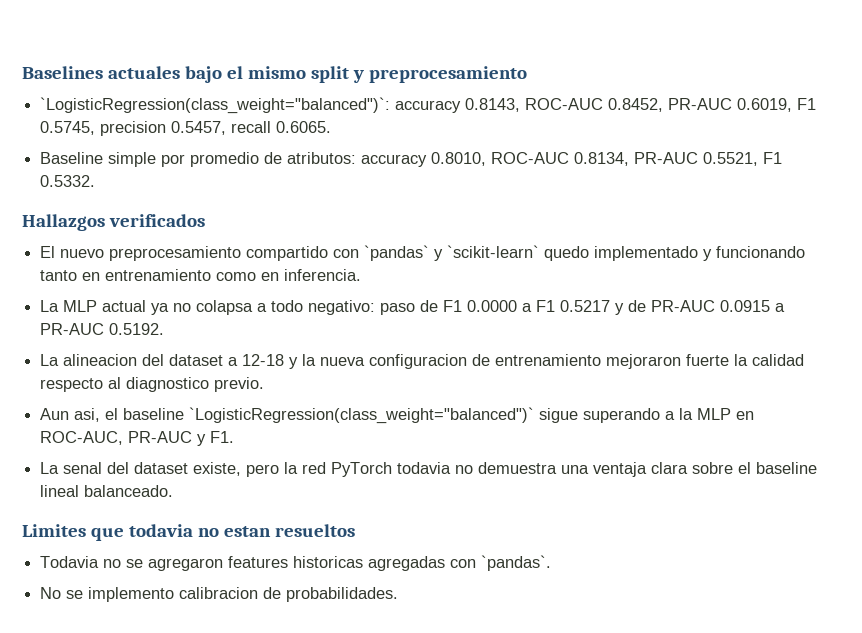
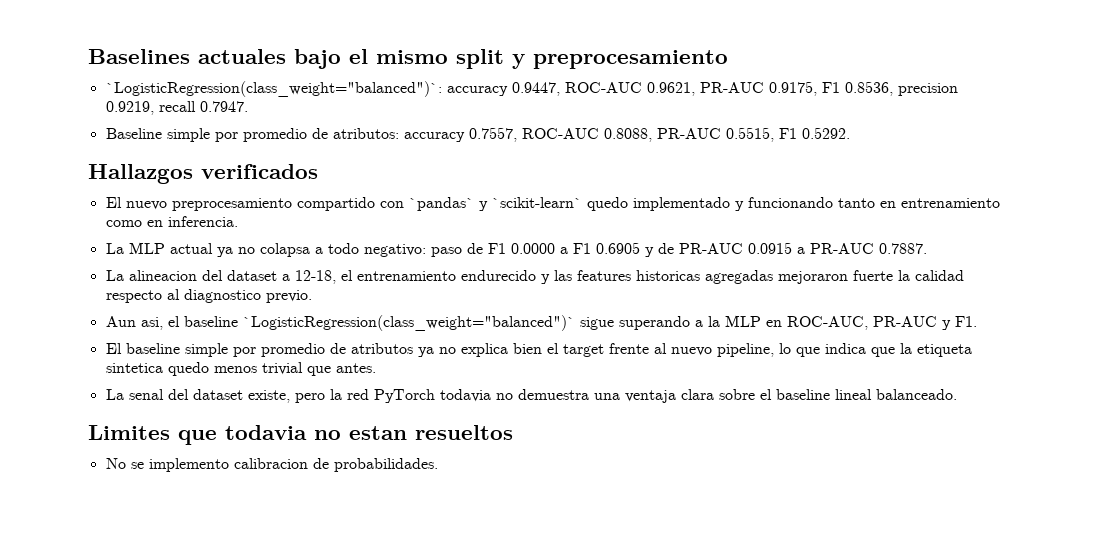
- `LogisticRegression(class_weight="balanced")`: accuracy 0.8143, ROC-AUC 0.8452, PR-AUC 0.6019, F1 0.5745, precision 0.5457, recall 0.6065.
+ `LogisticRegression(class_weight="balanced")`: accuracy 0.9447, ROC-AUC 0.9621, PR-AUC 0.9175, F1 0.8536, precision 0.9219, recall 0.7947.
- Baseline simple por promedio de atributos: accuracy 0.8010, ROC-AUC 0.8134, PR-AUC 0.5521, F1 0.5332.
+ Baseline simple por promedio de atributos: accuracy 0.7557, ROC-AUC 0.8088, PR-AUC 0.5515, F1 0.5292.
- La MLP actual ya no colapsa a todo negativo: paso de F1 0.0000 a F1 0.5217 y de PR-AUC 0.0915 a PR-AUC 0.5192.
+ La MLP actual ya no colapsa a todo negativo: paso de F1 0.0000 a F1 0.6905 y de PR-AUC 0.0915 a PR-AUC 0.7887.
- La alineacion del dataset a 12-18 y la nueva configuracion de entrenamiento mejoraron fuerte la calidad respecto al diagnostico previo.
+ La alineacion del dataset a 12-18, el entrenamiento endurecido y las features historicas agregadas mejoraron fuerte la calidad respecto al diagnostico previo.
+ El baseline simple por promedio de atributos ya no explica bien el target frente al nuevo pipeline, lo que indica que la etiqueta sintetica quedo menos trivial que antes.
- Todavia no se agregaron features historicas agregadas con `pandas`.

